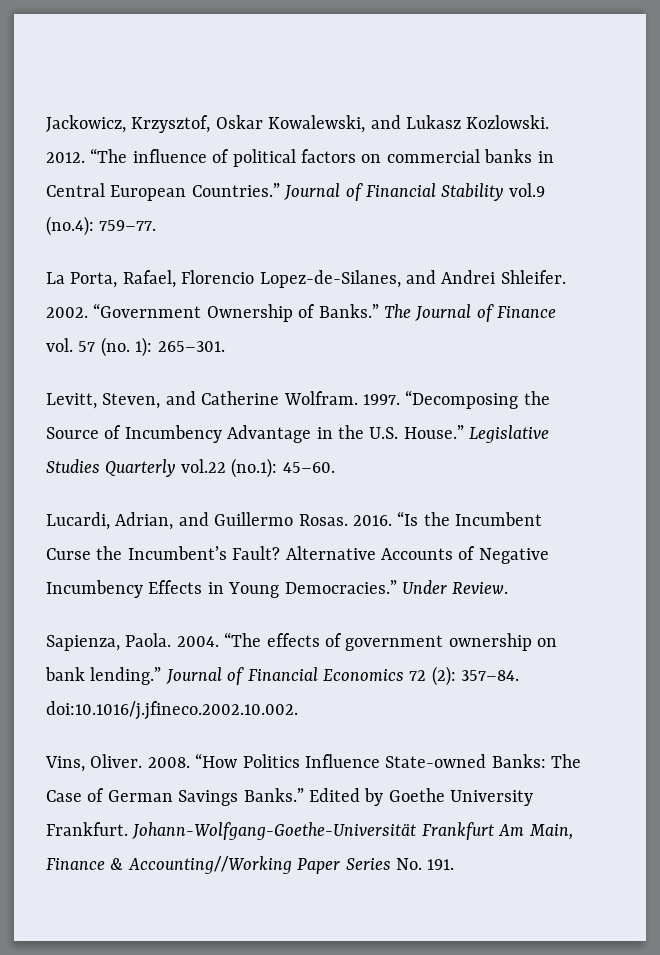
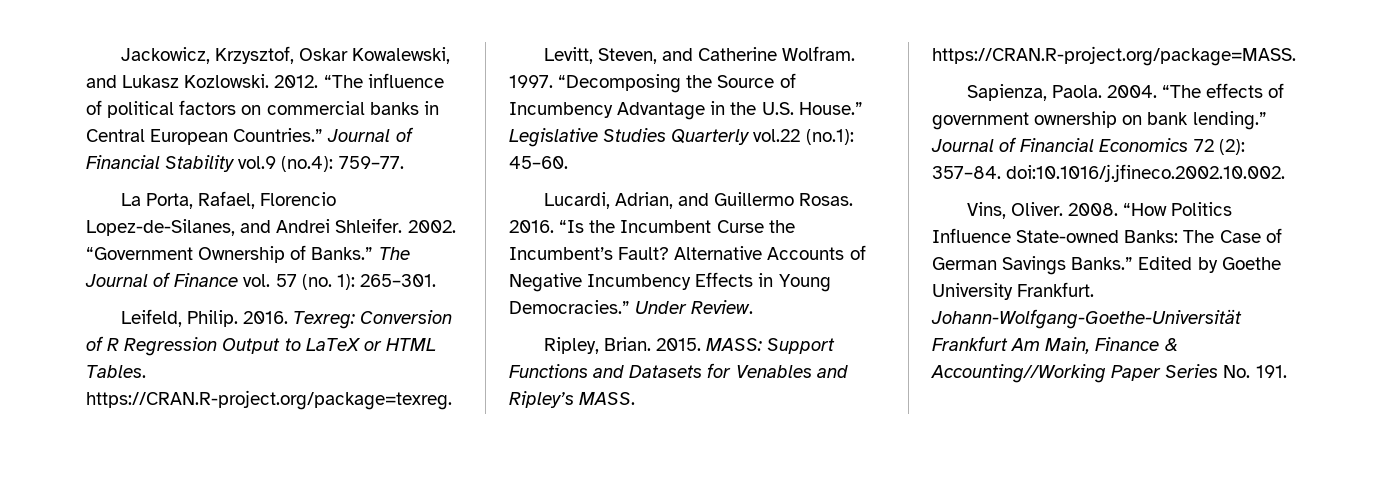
+ Leifeld, Philip. 2016. Texreg: Conversion of R Regression Output to LaTeX or HTML Tables. https://CRAN.R-project.org/package=texreg.
+ Ripley, Brian. 2015. MASS: Support Functions and Datasets for Venables and Ripley’s MASS. https://CRAN.R-project.org/package=MASS.

